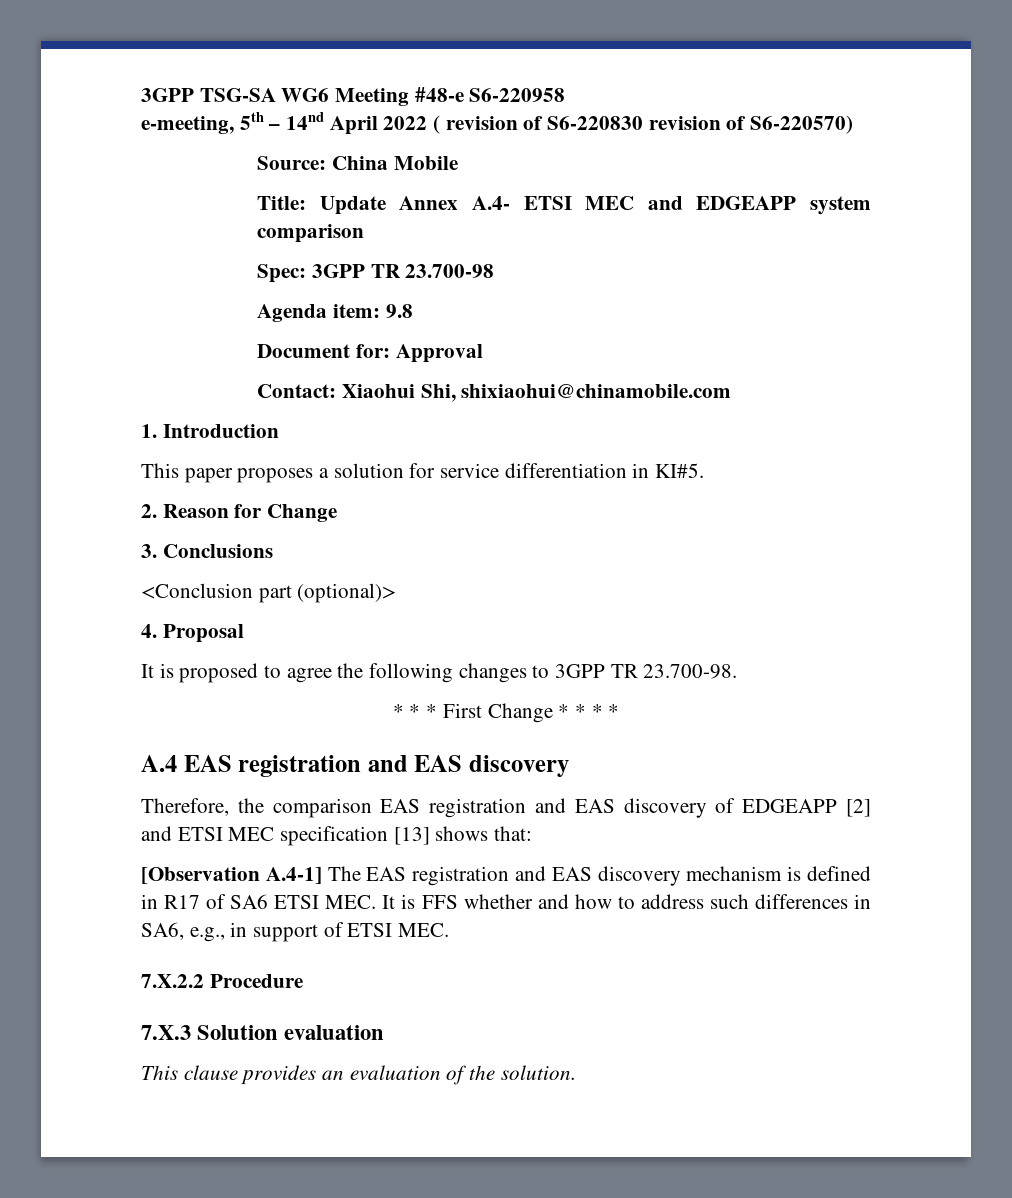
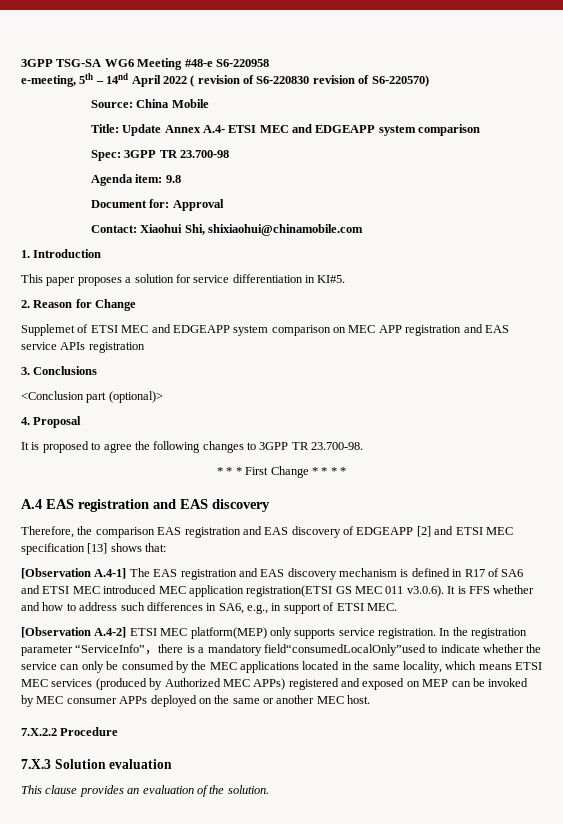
+ Supplemet of ETSI MEC and EDGEAPP system comparison on MEC APP registration and EAS service APIs registration
- [Observation A.4-1] The EAS registration and EAS discovery mechanism is defined in R17 of SA6 ETSI MEC. It is FFS whether and how to address such differences in SA6, e.g., in support of ETSI MEC.
+ [Observation A.4-1] The EAS registration and EAS discovery mechanism is defined in R17 of SA6 and ETSI MEC introduced MEC application registration(ETSI GS MEC 011 v3.0.6). It is FFS whether and how to address such differences in SA6, e.g., in support of ETSI MEC.
+ [Observation A.4-2] ETSI MEC platform(MEP) only supports service registration. In the registration parameter “ServiceInfo”，there is a mandatory field“consumedLocalOnly”used to indicate whether the service can only be consumed by the MEC applications located in the same locality, which means ETSI MEC services (produced by Authorized MEC APPs) registered and exposed on MEP can be invoked by MEC consumer APPs deployed on the same or another MEC host.

